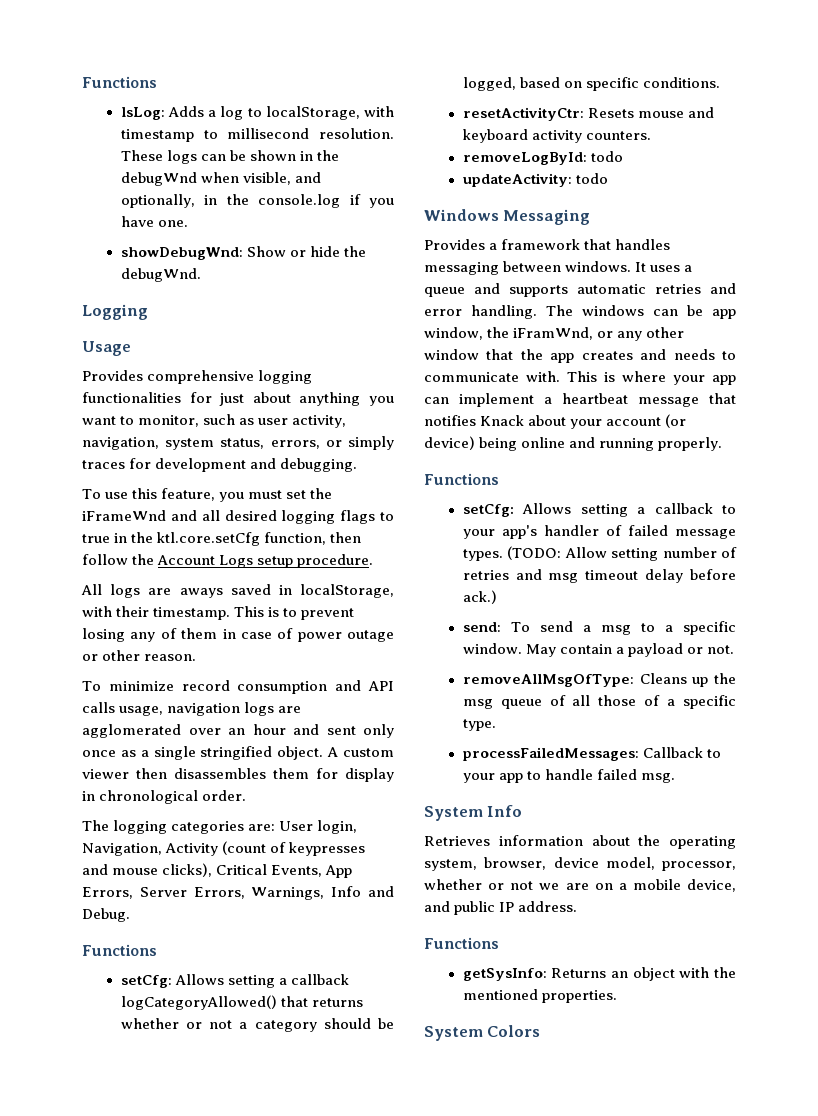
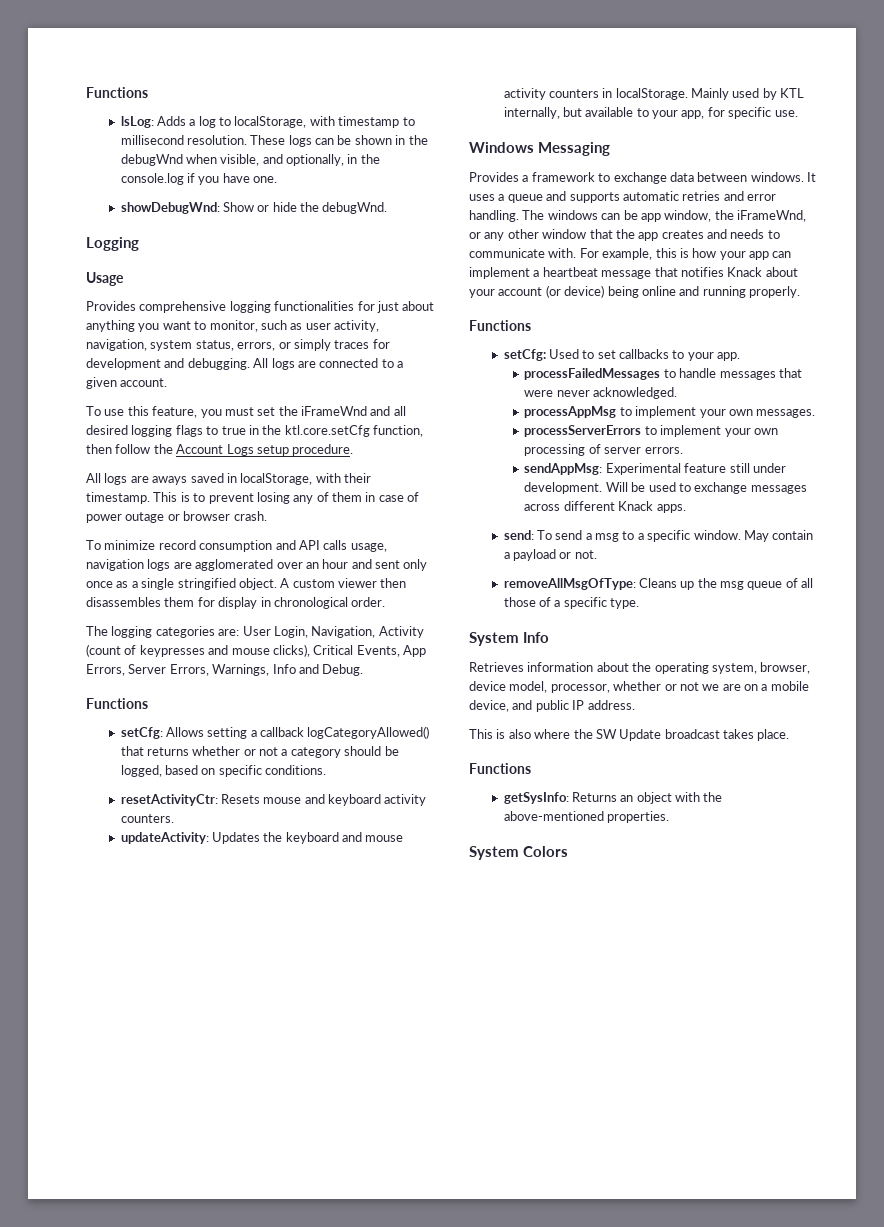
+ All logs are connected to a given account.
- This is to prevent losing any of them in case of power outage or other reason.
+ This is to prevent losing any of them in case of power outage or browser crash.
- The logging categories are: User login, Navigation, Activity (count of keypresses and mouse clicks), Critical Events, App Errors, Server Errors, Warnings, Info and Debug.
+ The logging categories are: User Login, Navigation, Activity (count of keypresses and mouse clicks), Critical Events, App Errors, Server Errors, Warnings, Info and Debug.
- removeLogById: todo
- updateActivity: todo
+ updateActivity: Updates the keyboard and mouse activity counters in localStorage. Mainly used by KTL internally, but available to your app, for specific use.
- Provides a framework that handles messaging between windows.
+ Provides a framework to exchange data between windows.
- The windows can be app window, the iFramWnd, or any other window that the app creates and needs to communicate with.
+ The windows can be app window, the iFrameWnd, or any other window that the app creates and needs to communicate with.
- This is where your app can implement a heartbeat message that notifies Knack about your account (or device) being online and running properly.
+ For example, this is how your app can implement a heartbeat message that notifies Knack about your account (or device) being online and running properly.
- setCfg: Allows setting a callback to your app's handler of failed message types. (TODO: Allow setting number of retries and msg timeout delay before ack.)
+ setCfg: Used to set callbacks to your app.
+ processFailedMessages to handle messages that were never acknowledged.
+ processAppMsg to implement your own messages.
+ processServerErrors to implement your own processing of server errors.
+ sendAppMsg: Experimental feature still under development. Will be used to exchange messages across different Knack apps.
- processFailedMessages: Callback to your app to handle failed msg.
+ This is also where the SW Update broadcast takes place.
- getSysInfo: Returns an object with the mentioned properties.
+ getSysInfo: Returns an object with the above-mentioned properties.

